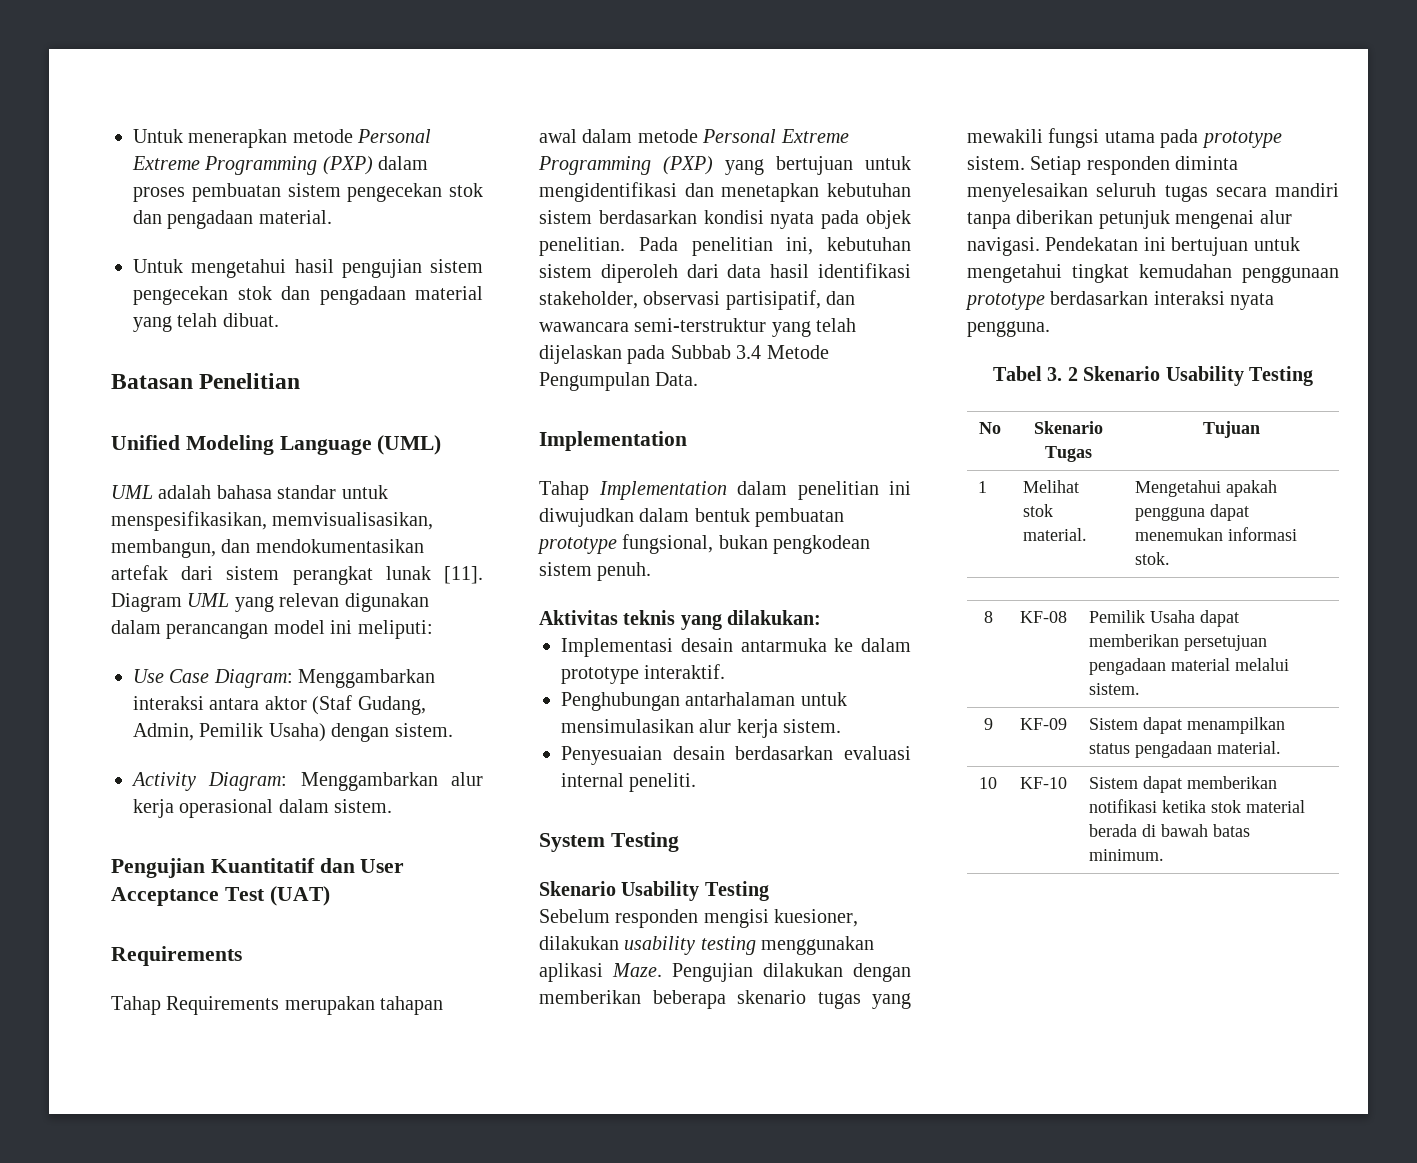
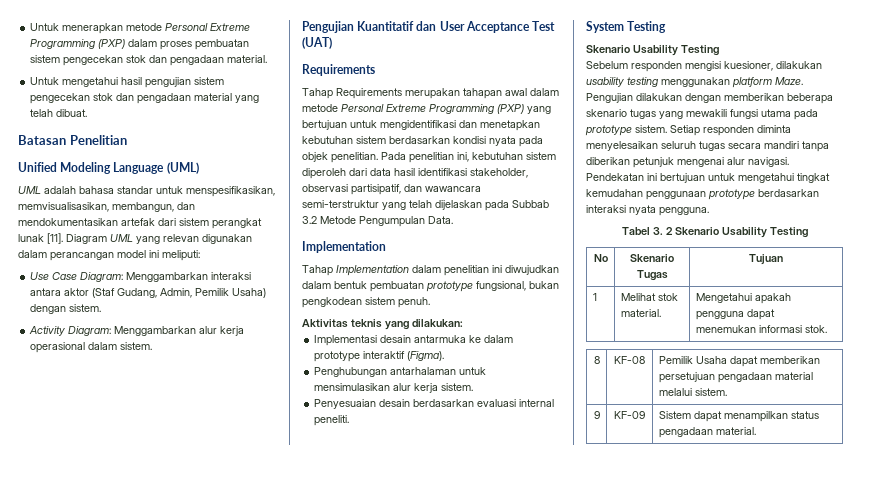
- Pada penelitian ini, kebutuhan sistem diperoleh dari data hasil identifikasi stakeholder, observasi partisipatif, dan wawancara semi-terstruktur yang telah dijelaskan pada Subbab 3.4 Metode Pengumpulan Data.
+ Pada penelitian ini, kebutuhan sistem diperoleh dari data hasil identifikasi stakeholder, observasi partisipatif, dan wawancara semi-terstruktur yang telah dijelaskan pada Subbab 3.2 Metode Pengumpulan Data.
- Implementasi desain antarmuka ke dalam prototype interaktif.
+ Implementasi desain antarmuka ke dalam prototype interaktif (Figma).
- Sebelum responden mengisi kuesioner, dilakukan usability testing menggunakan aplikasi Maze.
+ Sebelum responden mengisi kuesioner, dilakukan usability testing menggunakan platform Maze.
- 10 | KF-10 | Sistem dapat memberikan notifikasi ketika stok material berada di bawah batas minimum.

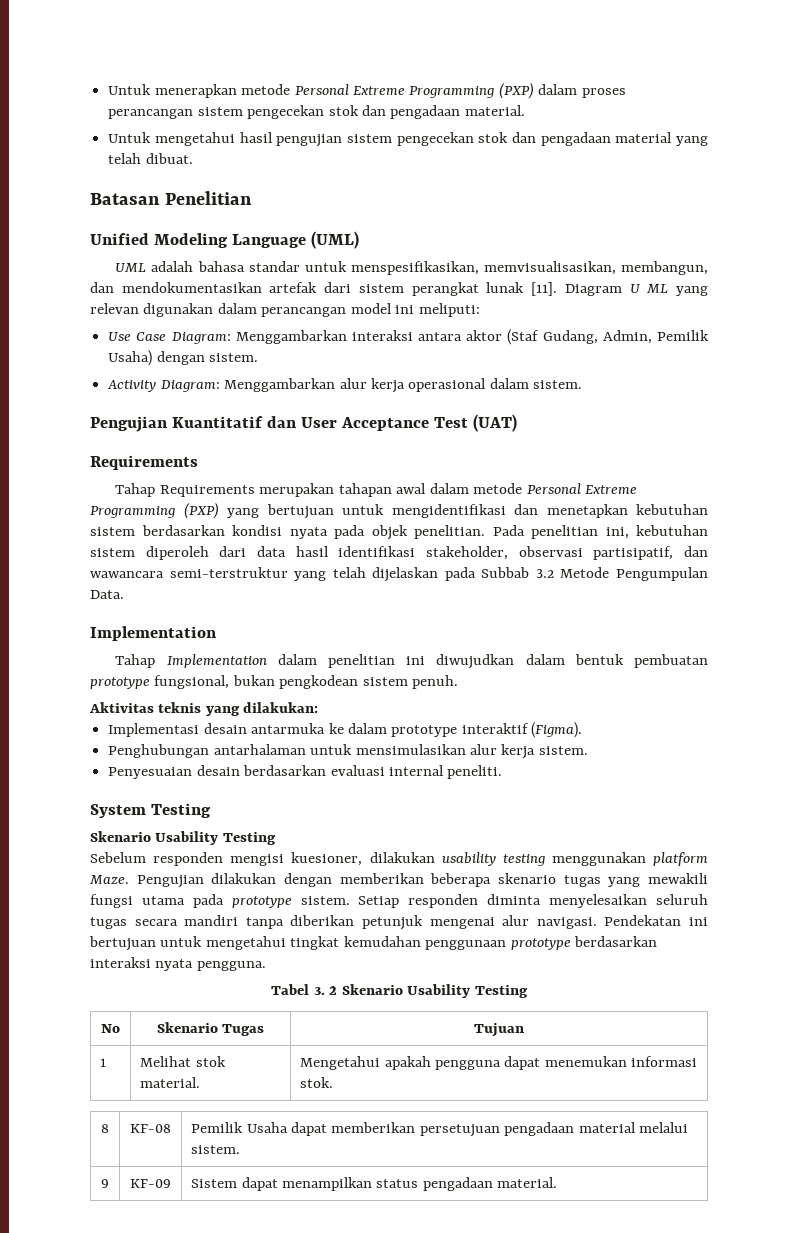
- Untuk menerapkan metode Personal Extreme Programming (PXP) dalam proses pembuatan sistem pengecekan stok dan pengadaan material.
+ Untuk menerapkan metode Personal Extreme Programming (PXP) dalam proses perancangan sistem pengecekan stok dan pengadaan material.
- Diagram UML yang relevan digunakan dalam perancangan model ini meliputi:
+ Diagram U ML yang relevan digunakan dalam perancangan model ini meliputi:

